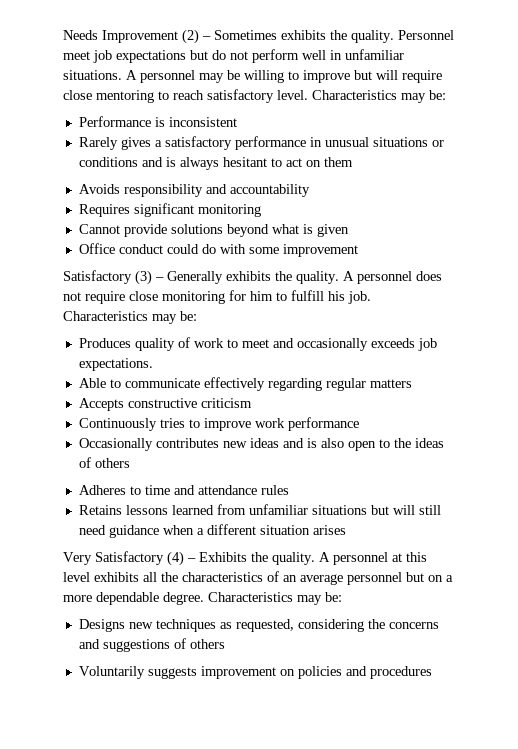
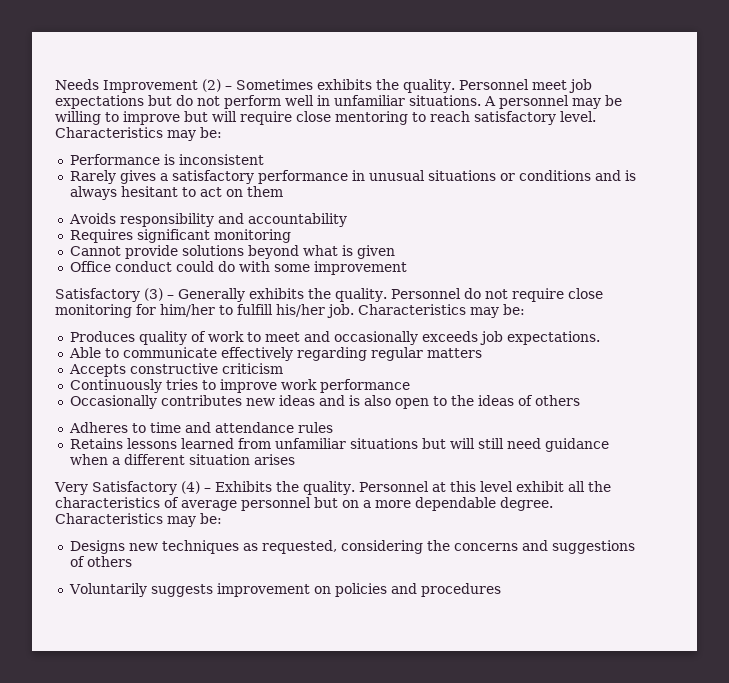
- A personnel does not require close monitoring for him to fulfill his job.
+ Personnel do not require close monitoring for him/her to fulfill his/her job.
- A personnel at this level exhibits all the characteristics of an average personnel but on a more dependable degree.
+ Personnel at this level exhibit all the characteristics of average personnel but on a more dependable degree.

